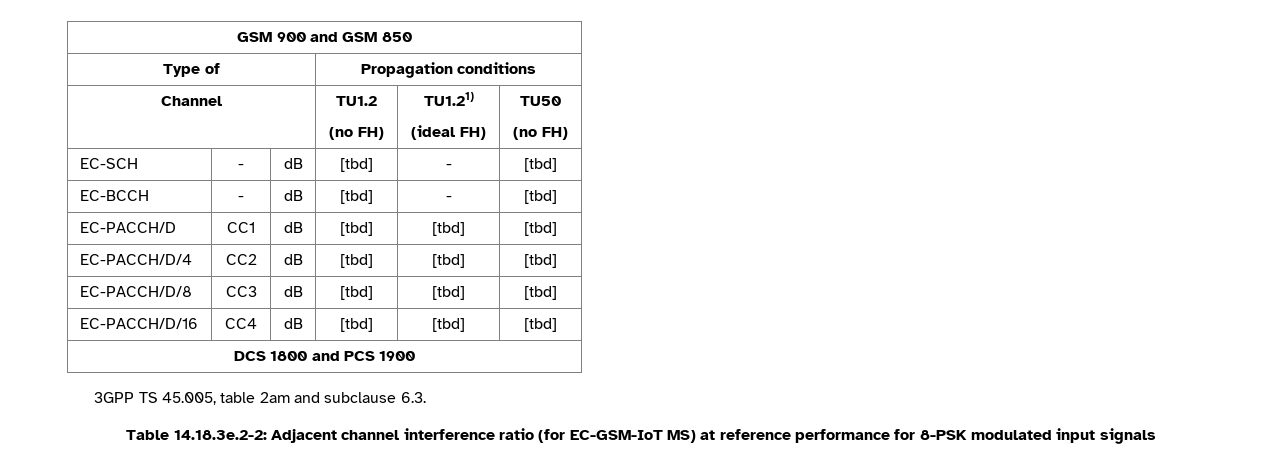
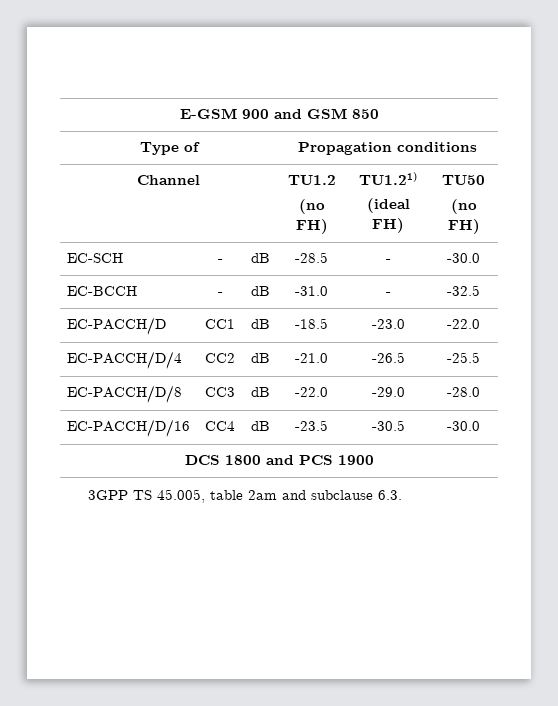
- GSM 900 and GSM 850
+ E-GSM 900 and GSM 850
- EC-SCH | - | dB | [tbd] | - | [tbd]
+ EC-SCH | - | dB | -28.5 | - | -30.0
- EC-BCCH | - | dB | [tbd] | - | [tbd]
+ EC-BCCH | - | dB | -31.0 | - | -32.5
- EC-PACCH/D | CC1 | dB | [tbd] | [tbd] | [tbd]
+ EC-PACCH/D | CC1 | dB | -18.5 | -23.0 | -22.0
- EC-PACCH/D/4 | CC2 | dB | [tbd] | [tbd] | [tbd]
+ EC-PACCH/D/4 | CC2 | dB | -21.0 | -26.5 | -25.5
- EC-PACCH/D/8 | CC3 | dB | [tbd] | [tbd] | [tbd]
+ EC-PACCH/D/8 | CC3 | dB | -22.0 | -29.0 | -28.0
- EC-PACCH/D/16 | CC4 | dB | [tbd] | [tbd] | [tbd]
+ EC-PACCH/D/16 | CC4 | dB | -23.5 | -30.5 | -30.0
- Table 14.18.3e.2-2: Adjacent channel interference ratio (for EC-GSM-IoT MS) at reference performance for 8-PSK modulated input signals

